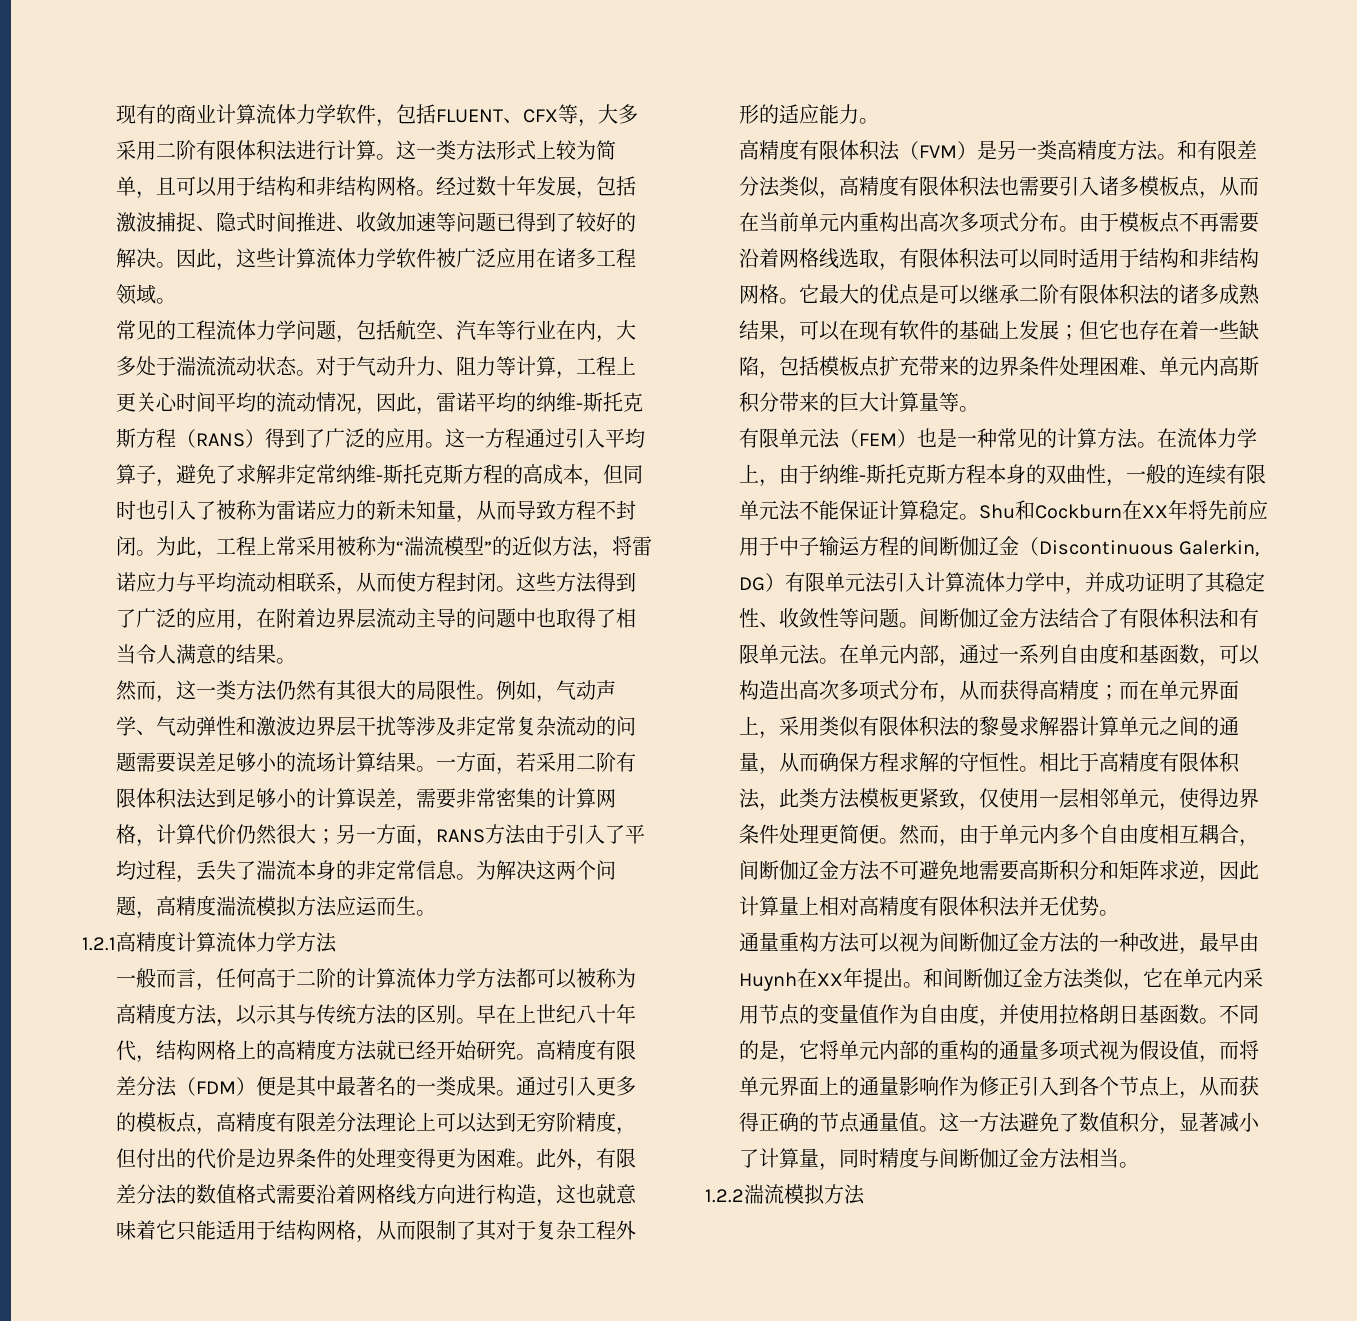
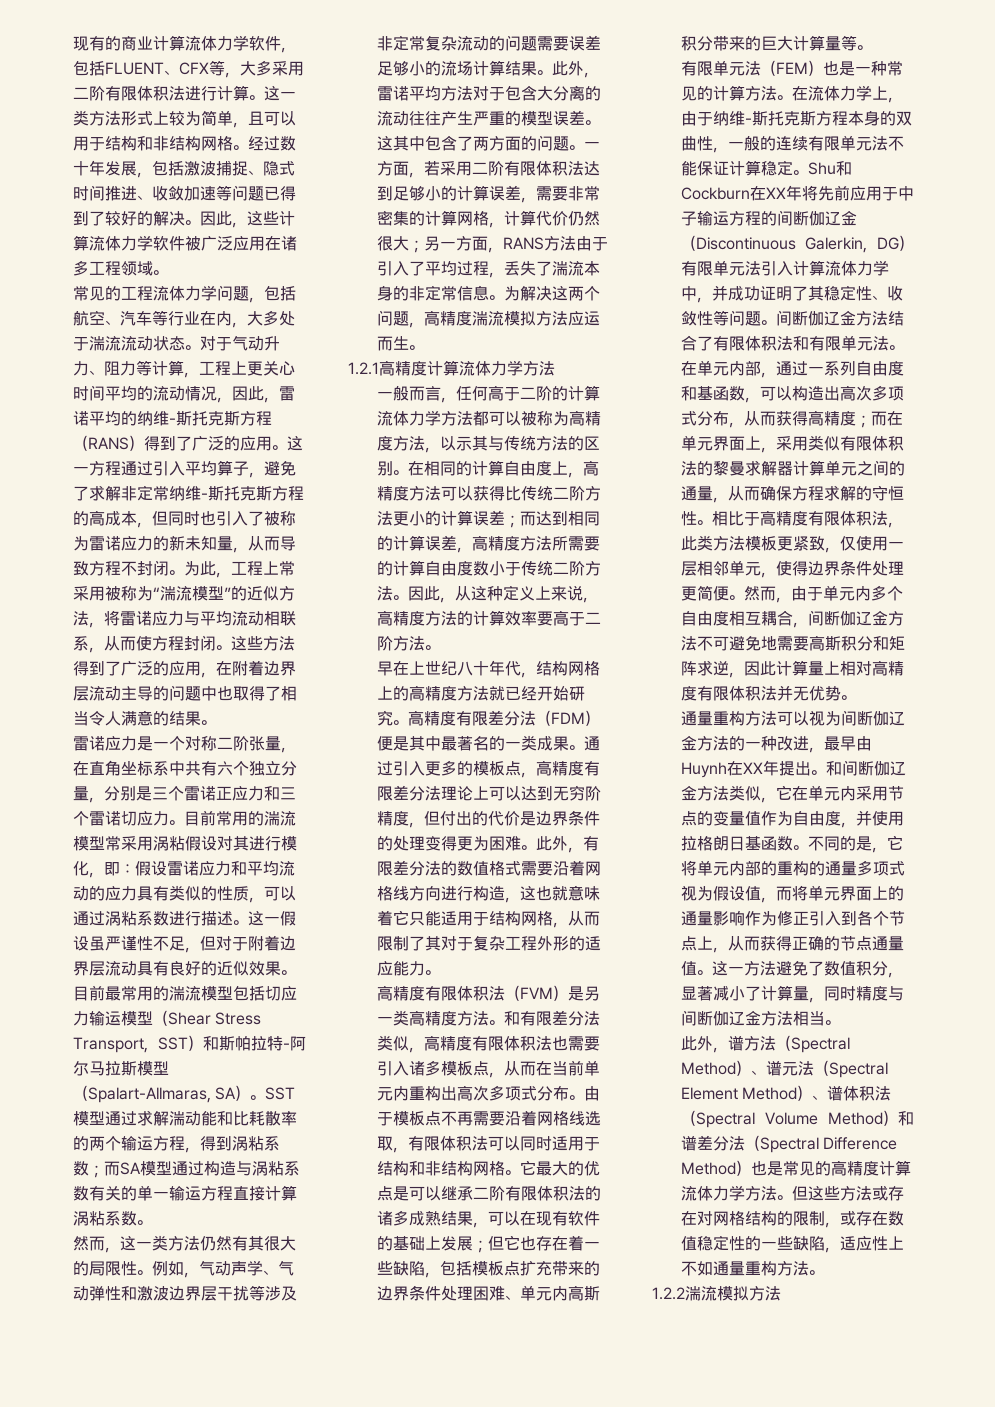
+ 雷诺应力是一个对称二阶张量，在直角坐标系中共有六个独立分量，分别是三个雷诺正应力和三个雷诺切应力。目前常用的湍流模型常采用涡粘假设对其进行模化，即：假设雷诺应力和平均流动的应力具有类似的性质，可以通过涡粘系数进行描述。这一假设虽严谨性不足，但对于附着边界层流动具有良好的近似效果。目前最常用的湍流模型包括切应力输运模型（Shear Stress Transport, SST）和斯帕拉特-阿尔马拉斯模型（Spalart-Allmaras, SA）。SST模型通过求解湍动能和比耗散率的两个输运方程，得到涡粘系数；而SA模型通过构造与涡粘系数有关的单一输运方程直接计算涡粘系数。
+ 此外，雷诺平均方法对于包含大分离的流动往往产生严重的模型误差。这其中包含了两方面的问题。
- 一般而言，任何高于二阶的计算流体力学方法都可以被称为高精度方法，以示其与传统方法的区别。早在上世纪八十年代，结构网格上的高精度方法就已经开始研究。
+ 一般而言，任何高于二阶的计算流体力学方法都可以被称为高精度方法，以示其与传统方法的区别。在相同的计算自由度上，高精度方法可以获得比传统二阶方法更小的计算误差；而达到相同的计算误差，高精度方法所需要的计算自由度数小于传统二阶方法。因此，从这种定义上来说，高精度方法的计算效率要高于二阶方法。
+ 早在上世纪八十年代，结构网格上的高精度方法就已经开始研究。
+ 此外，谱方法（Spectral Method）、谱元法（Spectral Element Method）、谱体积法（Spectral Volume Method）和谱差分法（Spectral Difference Method）也是常见的高精度计算流体力学方法。但这些方法或存在对网格结构的限制，或存在数值稳定性的一些缺陷，适应性上不如通量重构方法。

